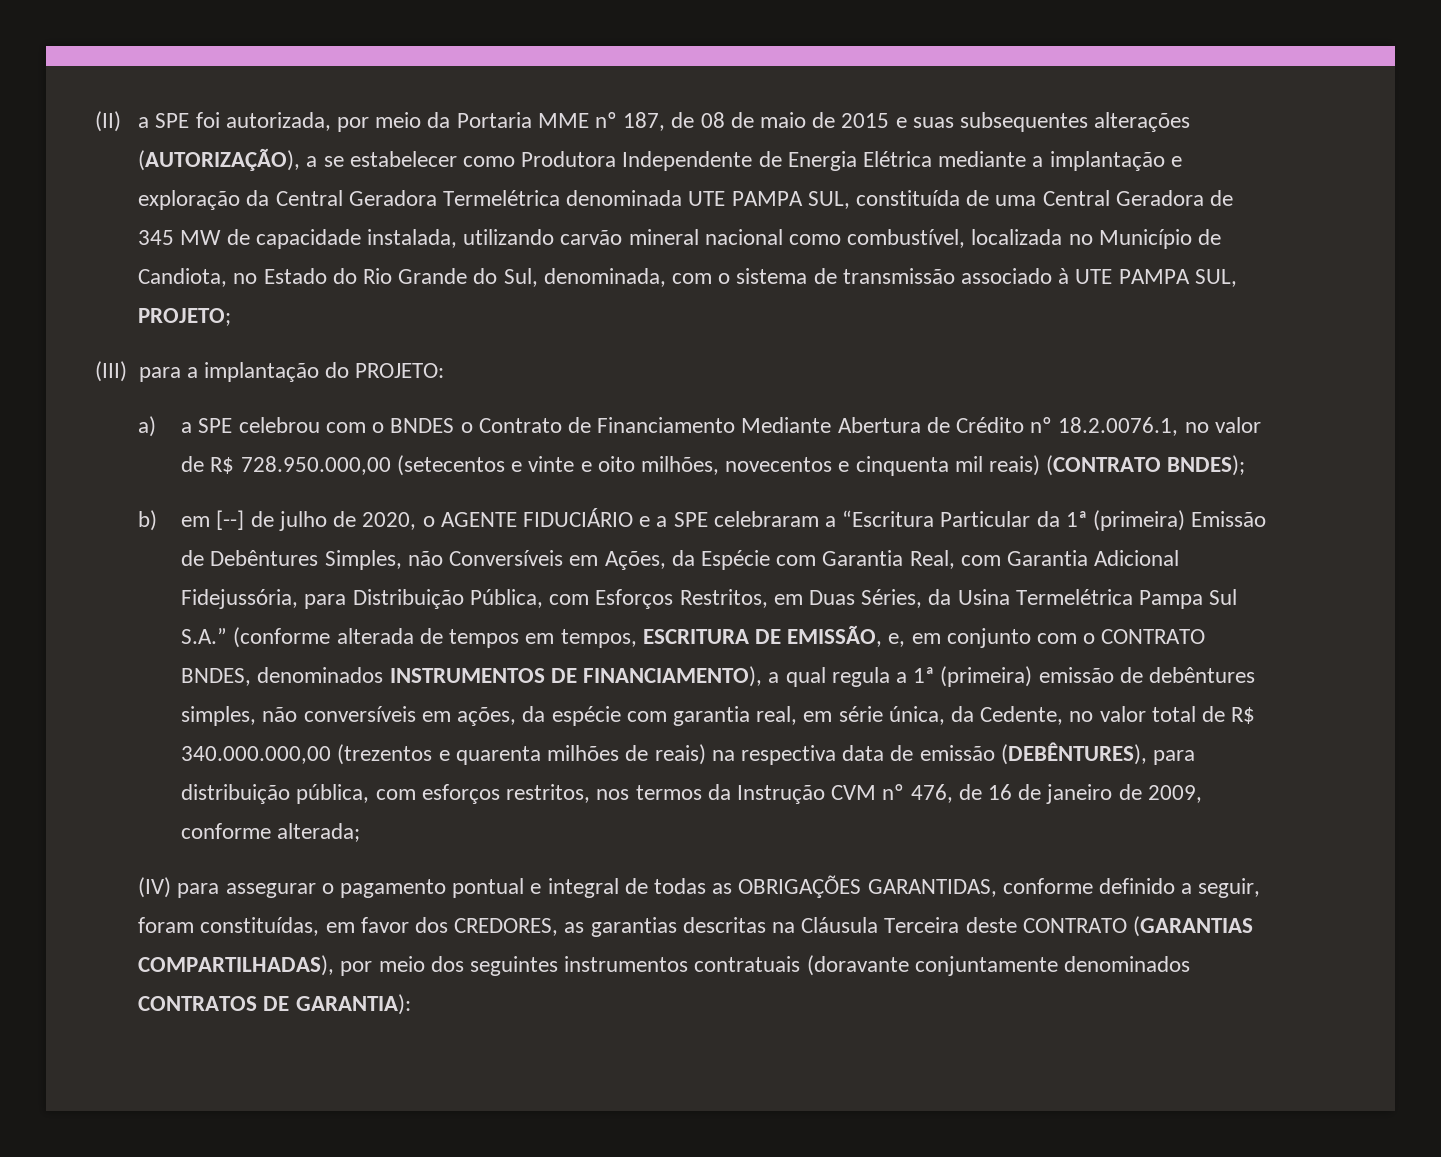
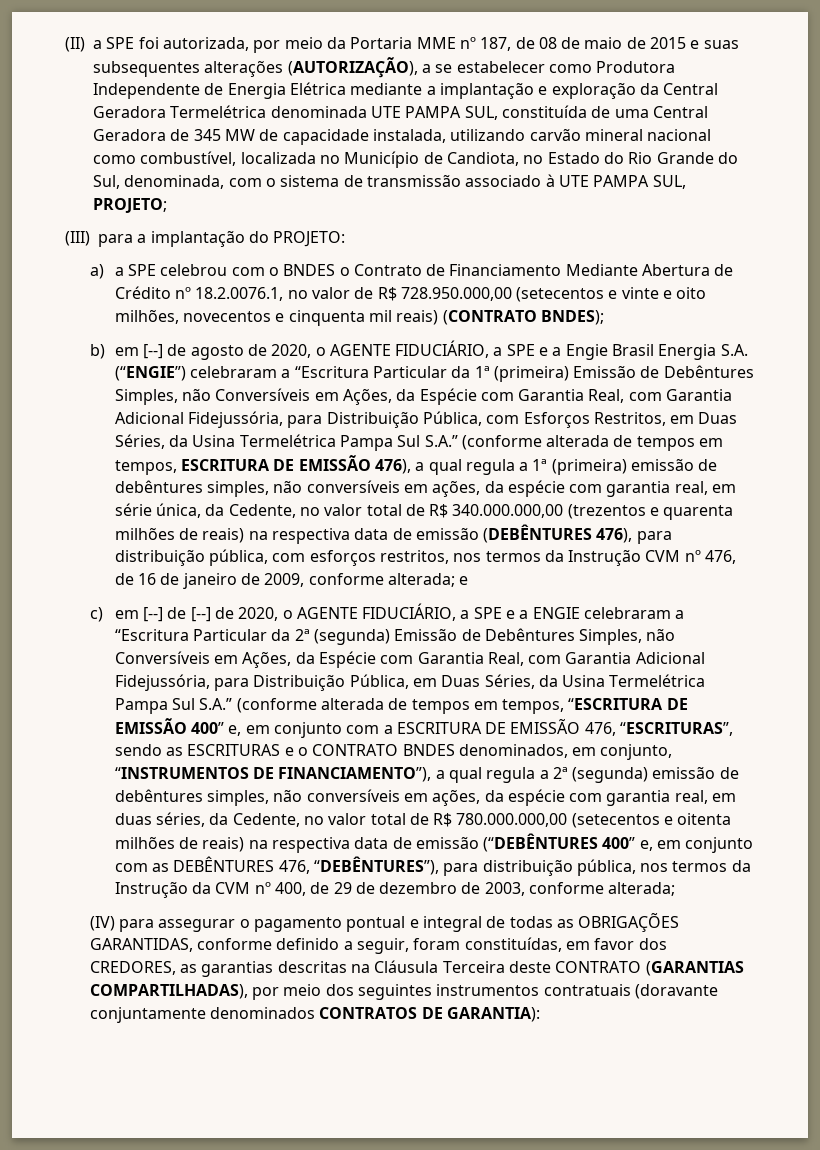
- b) em [--] de julho de 2020, o AGENTE FIDUCIÁRIO e a SPE celebraram a “Escritura Particular da 1ª (primeira) Emissão de Debêntures Simples, não Conversíveis em Ações, da Espécie com Garantia Real, com Garantia Adicional Fidejussória, para Distribuição Pública, com Esforços Restritos, em Duas Séries, da Usina Termelétrica Pampa Sul S.A.” (conforme alterada de tempos em tempos, ESCRITURA DE EMISSÃO, e, em conjunto com o CONTRATO BNDES, denominados INSTRUMENTOS DE FINANCIAMENTO), a qual regula a 1ª (primeira) emissão de debêntures simples, não conversíveis em ações, da espécie com garantia real, em série única, da Cedente, no valor total de R$ 340.000.000,00 (trezentos e quarenta milhões de reais) na respectiva data de emissão (DEBÊNTURES), para distribuição pública, com esforços restritos, nos termos da Instrução CVM nº 476, de 16 de janeiro de 2009, conforme alterada;
+ b) em [--] de agosto de 2020, o AGENTE FIDUCIÁRIO, a SPE e a Engie Brasil Energia S.A. (“ENGIE”) celebraram a “Escritura Particular da 1ª (primeira) Emissão de Debêntures Simples, não Conversíveis em Ações, da Espécie com Garantia Real, com Garantia Adicional Fidejussória, para Distribuição Pública, com Esforços Restritos, em Duas Séries, da Usina Termelétrica Pampa Sul S.A.” (conforme alterada de tempos em tempos, ESCRITURA DE EMISSÃO 476), a qual regula a 1ª (primeira) emissão de debêntures simples, não conversíveis em ações, da espécie com garantia real, em série única, da Cedente, no valor total de R$ 340.000.000,00 (trezentos e quarenta milhões de reais) na respectiva data de emissão (DEBÊNTURES 476), para distribuição pública, com esforços restritos, nos termos da Instrução CVM nº 476, de 16 de janeiro de 2009, conforme alterada; e
+ c) em [--] de [--] de 2020, o AGENTE FIDUCIÁRIO, a SPE e a ENGIE celebraram a “Escritura Particular da 2ª (segunda) Emissão de Debêntures Simples, não Conversíveis em Ações, da Espécie com Garantia Real, com Garantia Adicional Fidejussória, para Distribuição Pública, em Duas Séries, da Usina Termelétrica Pampa Sul S.A.” (conforme alterada de tempos em tempos, “ESCRITURA DE EMISSÃO 400” e, em conjunto com a ESCRITURA DE EMISSÃO 476, “ESCRITURAS”, sendo as ESCRITURAS e o CONTRATO BNDES denominados, em conjunto, “INSTRUMENTOS DE FINANCIAMENTO”), a qual regula a 2ª (segunda) emissão de debêntures simples, não conversíveis em ações, da espécie com garantia real, em duas séries, da Cedente, no valor total de R$ 780.000.000,00 (setecentos e oitenta milhões de reais) na respectiva data de emissão (“DEBÊNTURES 400” e, em conjunto com as DEBÊNTURES 476, “DEBÊNTURES”), para distribuição pública, nos termos da Instrução da CVM nº 400, de 29 de dezembro de 2003, conforme alterada;

